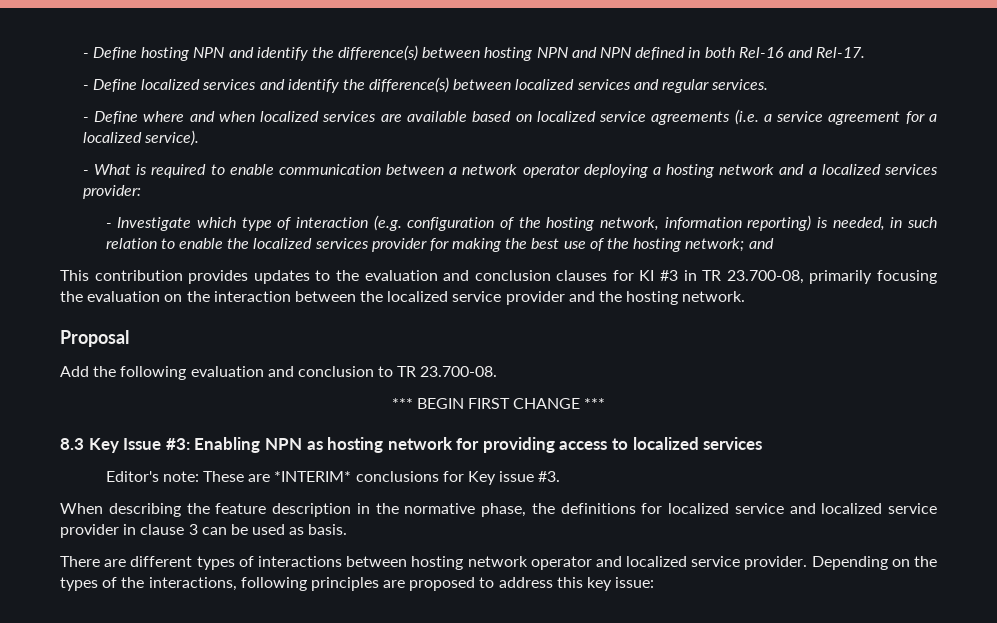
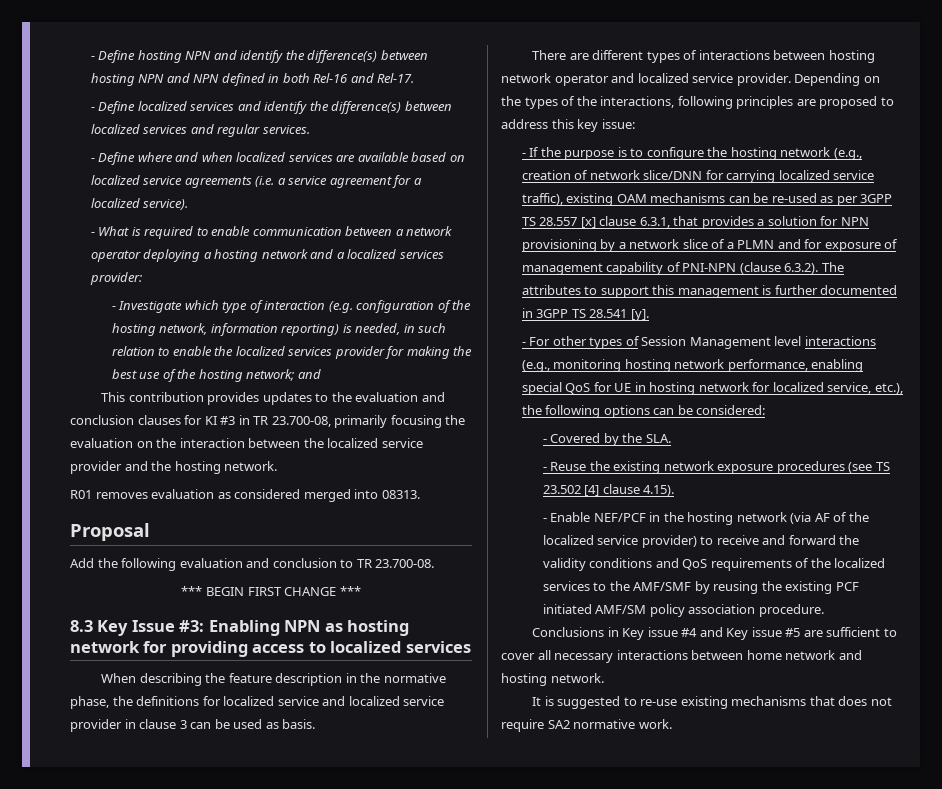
+ R01 removes evaluation as considered merged into 08313.
- Editor's note: These are *INTERIM* conclusions for Key issue #3.
+ - If the purpose is to configure the hosting network (e.g., creation of network slice/DNN for carrying localized service traffic), existing OAM mechanisms can be re-used as per 3GPP TS 28.557 [x] clause 6.3.1, that provides a solution for NPN provisioning by a network slice of a PLMN and for exposure of management capability of PNI-NPN (clause 6.3.2). The attributes to support this management is further documented in 3GPP TS 28.541 [y].
+ - For other types of Session Management level interactions (e.g., monitoring hosting network performance, enabling special QoS for UE in hosting network for localized service, etc.), the following options can be considered:
+ - Covered by the SLA.
+ - Reuse the existing network exposure procedures (see TS 23.502 [4] clause 4.15).
+ - Enable NEF/PCF in the hosting network (via AF of the localized service provider) to receive and forward the validity conditions and QoS requirements of the localized services to the AMF/SMF by reusing the existing PCF initiated AMF/SM policy association procedure.
+ Conclusions in Key issue #4 and Key issue #5 are sufficient to cover all necessary interactions between home network and hosting network.
+ It is suggested to re-use existing mechanisms that does not require SA2 normative work.

